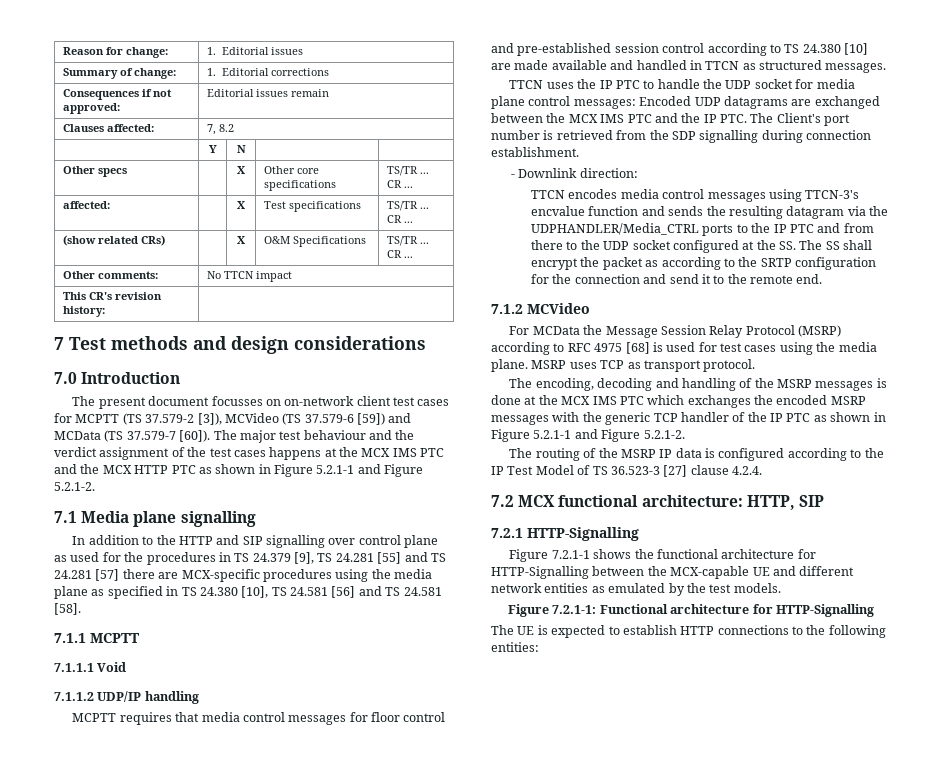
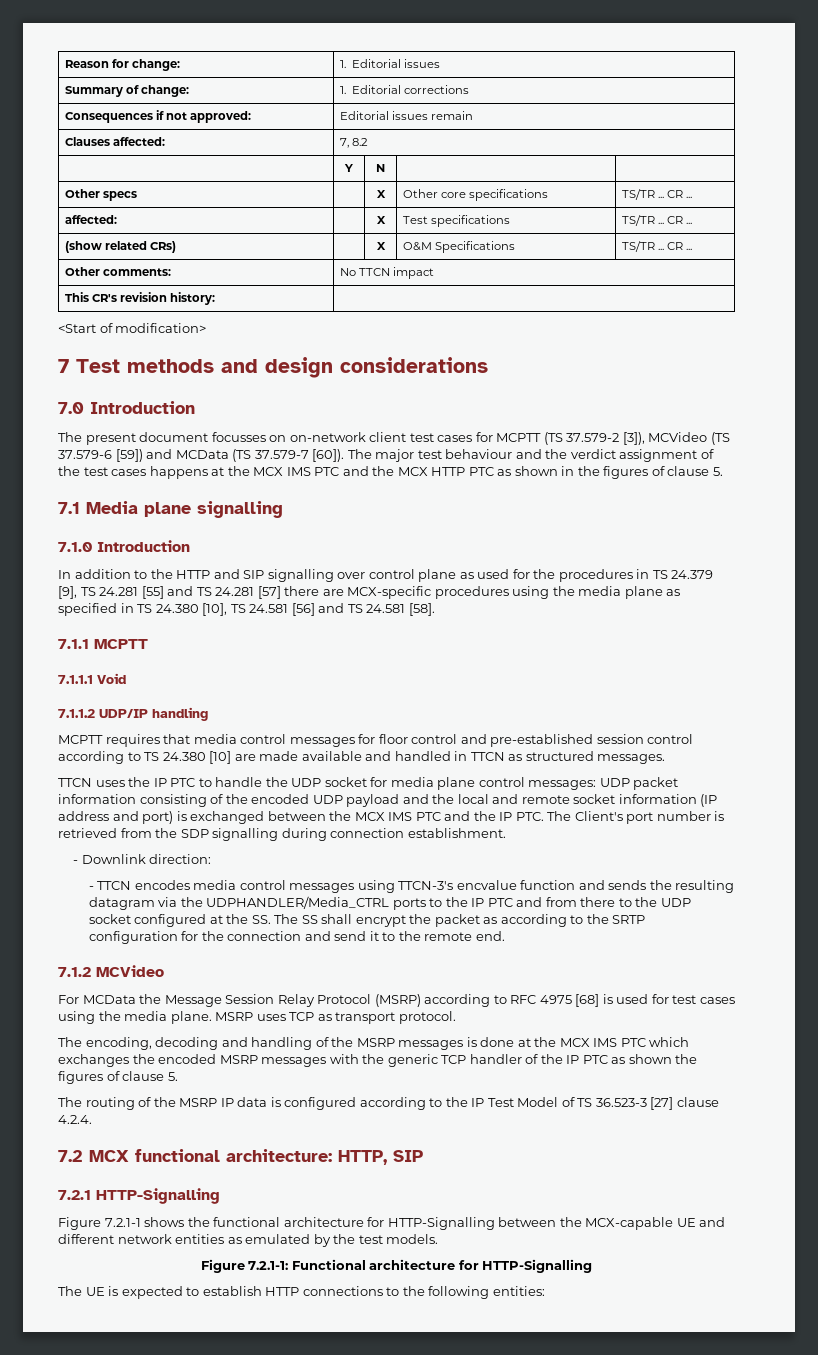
+ <Start of modification>
- The major test behaviour and the verdict assignment of the test cases happens at the MCX IMS PTC and the MCX HTTP PTC as shown in Figure 5.2.1-1 and Figure 5.2.1-2.
+ The major test behaviour and the verdict assignment of the test cases happens at the MCX IMS PTC and the MCX HTTP PTC as shown in the figures of clause 5.
+ 7.1.0 Introduction
- TTCN uses the IP PTC to handle the UDP socket for media plane control messages: Encoded UDP datagrams are exchanged between the MCX IMS PTC and the IP PTC. The Client's port number is retrieved from the SDP signalling during connection establishment.
+ TTCN uses the IP PTC to handle the UDP socket for media plane control messages: UDP packet information consisting of the encoded UDP payload and the local and remote socket information (IP address and port) is exchanged between the MCX IMS PTC and the IP PTC. The Client's port number is retrieved from the SDP signalling during connection establishment.
- TTCN encodes media control messages using TTCN-3's encvalue function and sends the resulting datagram via the UDPHANDLER/Media_CTRL ports to the IP PTC and from there to the UDP socket configured at the SS. The SS shall encrypt the packet as according to the SRTP configuration for the connection and send it to the remote end.
+ - TTCN encodes media control messages using TTCN-3's encvalue function and sends the resulting datagram via the UDPHANDLER/Media_CTRL ports to the IP PTC and from there to the UDP socket configured at the SS. The SS shall encrypt the packet as according to the SRTP configuration for the connection and send it to the remote end.
- The encoding, decoding and handling of the MSRP messages is done at the MCX IMS PTC which exchanges the encoded MSRP messages with the generic TCP handler of the IP PTC as shown in Figure 5.2.1-1 and Figure 5.2.1-2.
+ The encoding, decoding and handling of the MSRP messages is done at the MCX IMS PTC which exchanges the encoded MSRP messages with the generic TCP handler of the IP PTC as shown the figures of clause 5.

